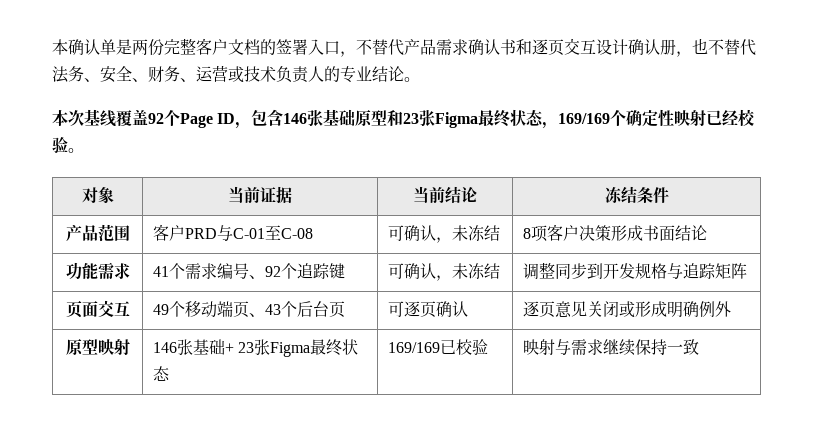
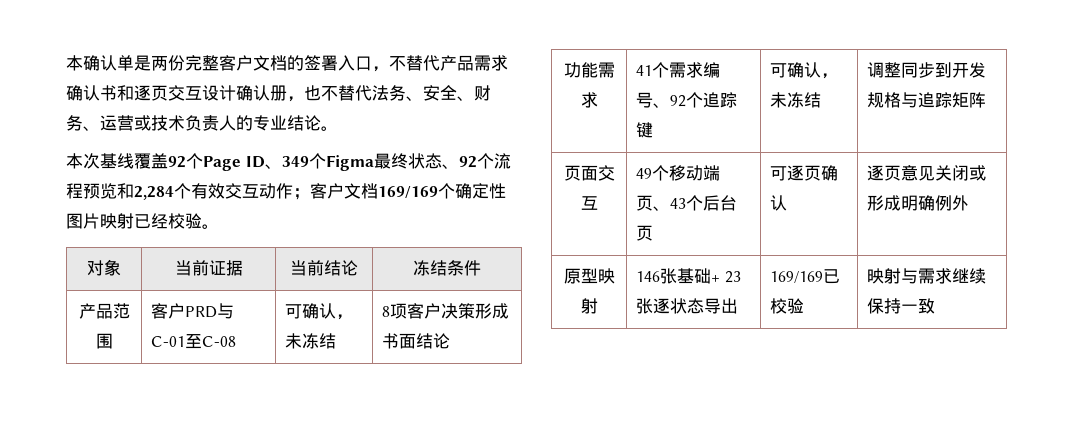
- 本次基线覆盖92个Page ID，包含146张基础原型和23张Figma最终状态，169/169个确定性映射已经校验。
+ 本次基线覆盖92个Page ID、349个Figma最终状态、92个流程预览和2,284个有效交互动作；客户文档169/169个确定性图片映射已经校验。
- 原型映射 | 146张基础+ 23张Figma最终状态 | 169/169已校验 | 映射与需求继续保持一致
+ 原型映射 | 146张基础+ 23张逐状态导出 | 169/169已校验 | 映射与需求继续保持一致

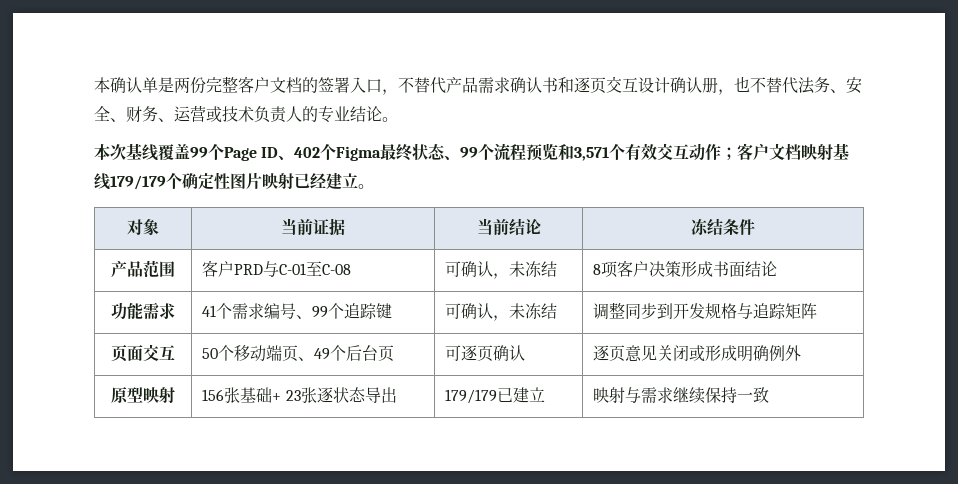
- 本次基线覆盖92个Page ID、349个Figma最终状态、92个流程预览和2,284个有效交互动作；客户文档169/169个确定性图片映射已经校验。
+ 本次基线覆盖99个Page ID、402个Figma最终状态、99个流程预览和3,571个有效交互动作；客户文档映射基线179/179个确定性图片映射已经建立。
- 功能需求 | 41个需求编号、92个追踪键 | 可确认，未冻结 | 调整同步到开发规格与追踪矩阵
+ 功能需求 | 41个需求编号、99个追踪键 | 可确认，未冻结 | 调整同步到开发规格与追踪矩阵
- 页面交互 | 49个移动端页、43个后台页 | 可逐页确认 | 逐页意见关闭或形成明确例外
+ 页面交互 | 50个移动端页、49个后台页 | 可逐页确认 | 逐页意见关闭或形成明确例外
- 原型映射 | 146张基础+ 23张逐状态导出 | 169/169已校验 | 映射与需求继续保持一致
+ 原型映射 | 156张基础+ 23张逐状态导出 | 179/179已建立 | 映射与需求继续保持一致

